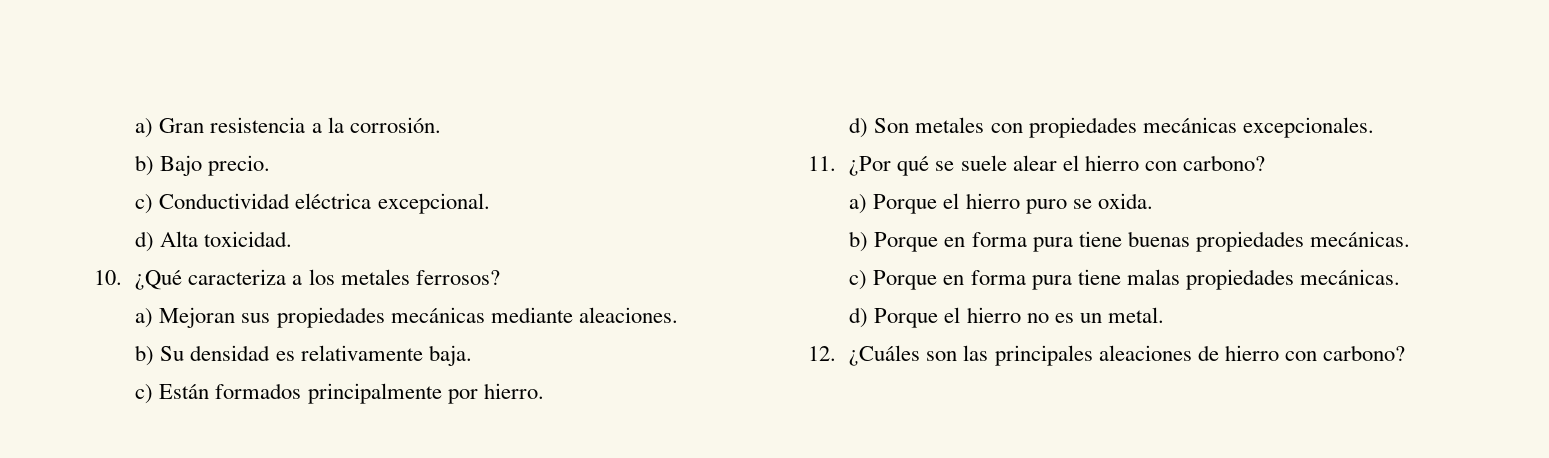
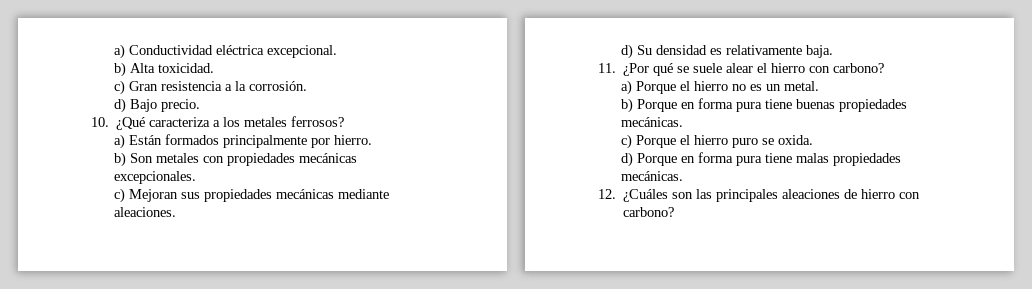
- a) Gran resistencia a la corrosión.
+ a) Conductividad eléctrica excepcional.
+ b) Alta toxicidad.
+ c) Gran resistencia a la corrosión.
- b) Bajo precio.
+ d) Bajo precio.
- c) Conductividad eléctrica excepcional.
- d) Alta toxicidad.
- a) Mejoran sus propiedades mecánicas mediante aleaciones.
+ a) Están formados principalmente por hierro.
+ b) Son metales con propiedades mecánicas excepcionales.
+ c) Mejoran sus propiedades mecánicas mediante aleaciones.
- b) Su densidad es relativamente baja.
+ d) Su densidad es relativamente baja.
- c) Están formados principalmente por hierro.
- d) Son metales con propiedades mecánicas excepcionales.
- a) Porque el hierro puro se oxida.
+ a) Porque el hierro no es un metal.
- c) Porque en forma pura tiene malas propiedades mecánicas.
+ c) Porque el hierro puro se oxida.
+ d) Porque en forma pura tiene malas propiedades mecánicas.
- d) Porque el hierro no es un metal.

